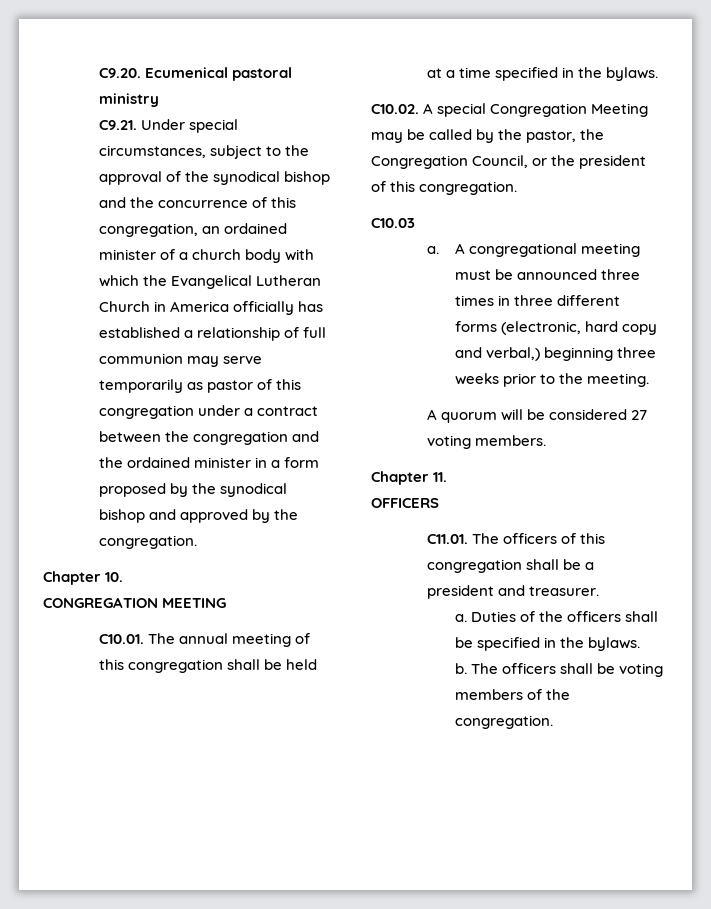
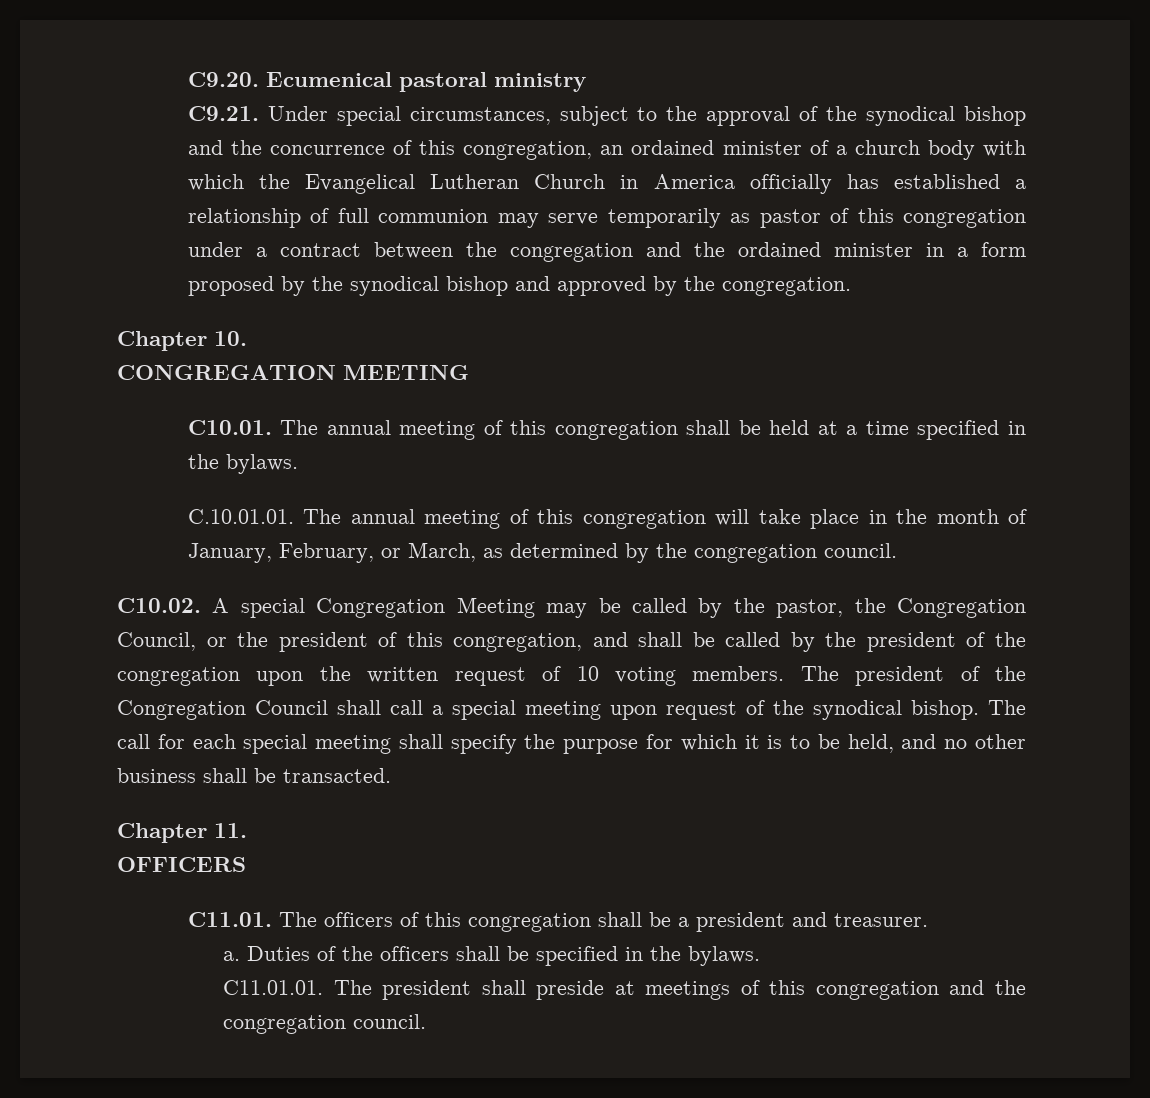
+ C.10.01.01. The annual meeting of this congregation will take place in the month of January, February, or March, as determined by the congregation council.
- C10.02. A special Congregation Meeting may be called by the pastor, the Congregation Council, or the president of this congregation.
- C10.03
- a. A congregational meeting must be announced three times in three different forms (electronic, hard copy and verbal,) beginning three weeks prior to the meeting.
- A quorum will be considered 27 voting members.
+ C10.02. A special Congregation Meeting may be called by the pastor, the Congregation Council, or the president of this congregation, and shall be called by the president of the congregation upon the written request of 10 voting members. The president of the Congregation Council shall call a special meeting upon request of the synodical bishop. The call for each special meeting shall specify the purpose for which it is to be held, and no other business shall be transacted.
- b. The officers shall be voting members of the congregation.
+ C11.01.01. The president shall preside at meetings of this congregation and the congregation council.

